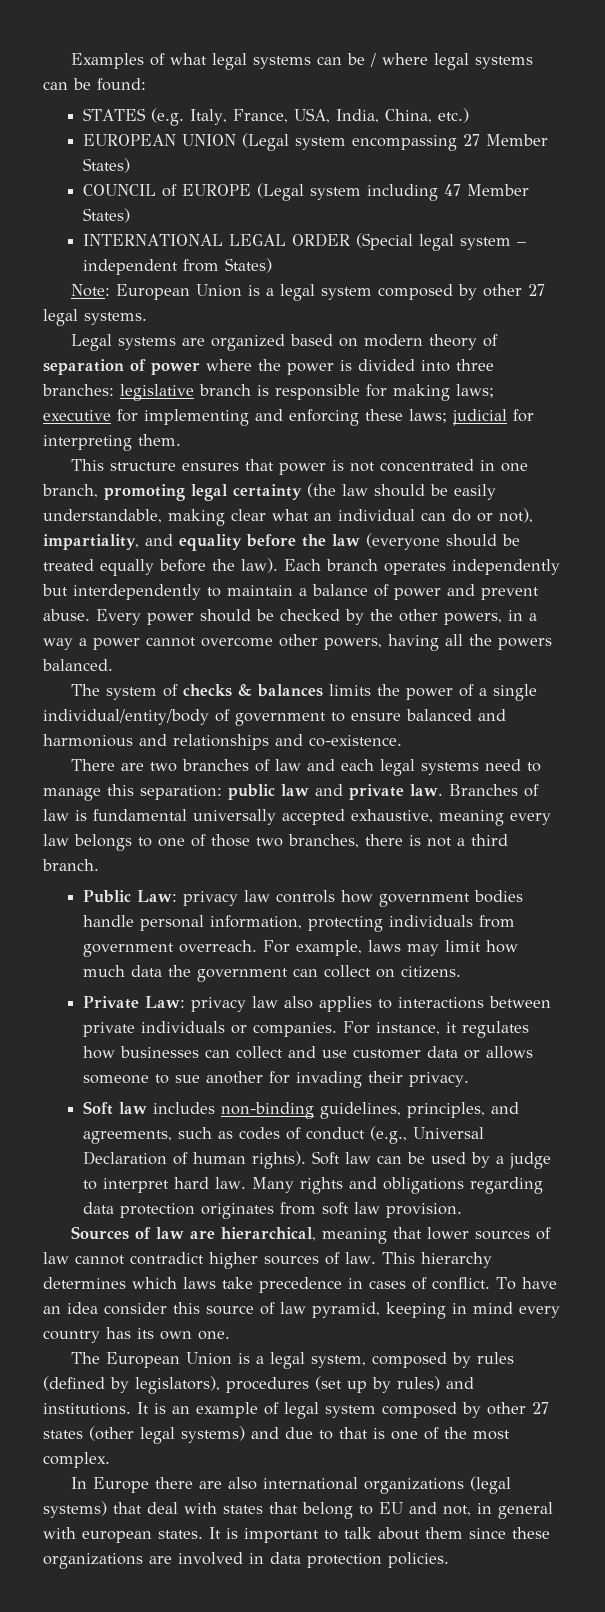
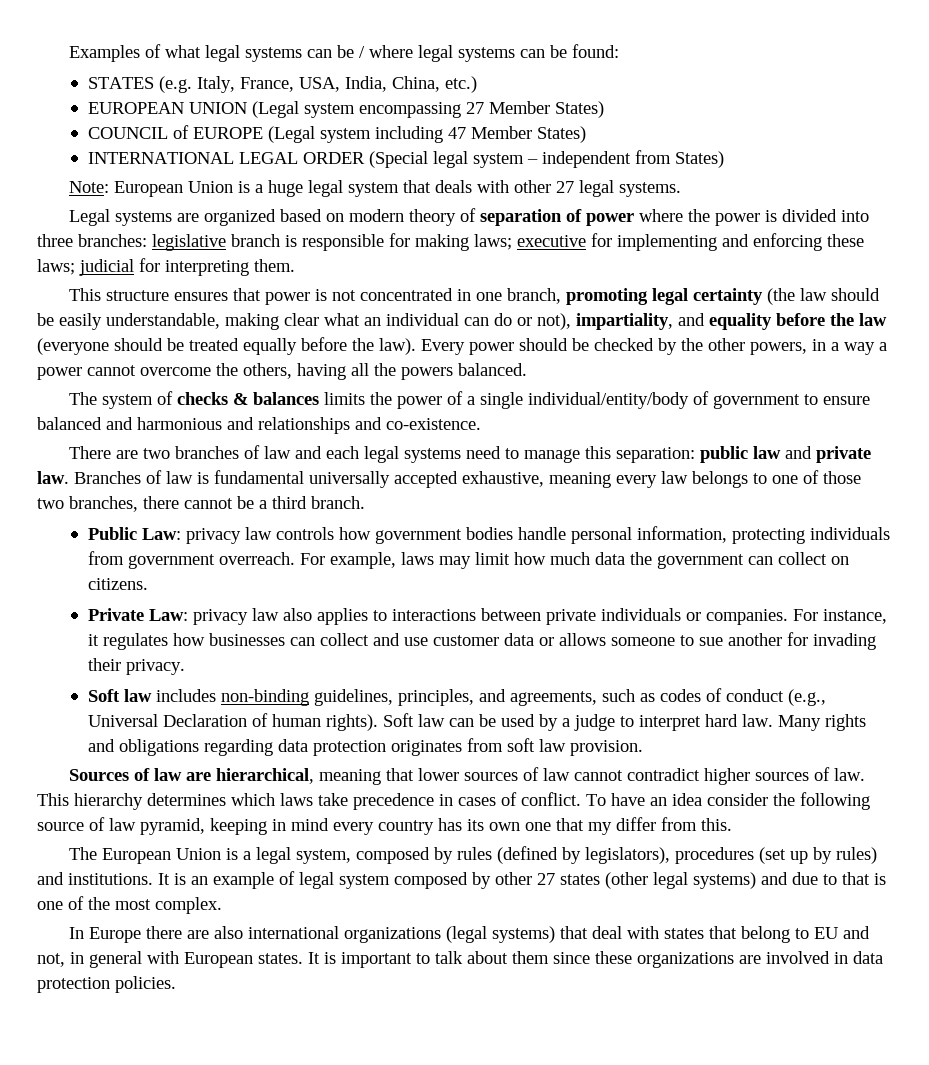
- Note: European Union is a legal system composed by other 27 legal systems.
+ Note: European Union is a huge legal system that deals with other 27 legal systems.
- Each branch operates independently but interdependently to maintain a balance of power and prevent abuse.
- Every power should be checked by the other powers, in a way a power cannot overcome other powers, having all the powers balanced.
+ Every power should be checked by the other powers, in a way a power cannot overcome the others, having all the powers balanced.
- Branches of law is fundamental universally accepted exhaustive, meaning every law belongs to one of those two branches, there is not a third branch.
+ Branches of law is fundamental universally accepted exhaustive, meaning every law belongs to one of those two branches, there cannot be a third branch.
- To have an idea consider this source of law pyramid, keeping in mind every country has its own one.
+ To have an idea consider the following source of law pyramid, keeping in mind every country has its own one that my differ from this.
- In Europe there are also international organizations (legal systems) that deal with states that belong to EU and not, in general with european states.
+ In Europe there are also international organizations (legal systems) that deal with states that belong to EU and not, in general with European states.

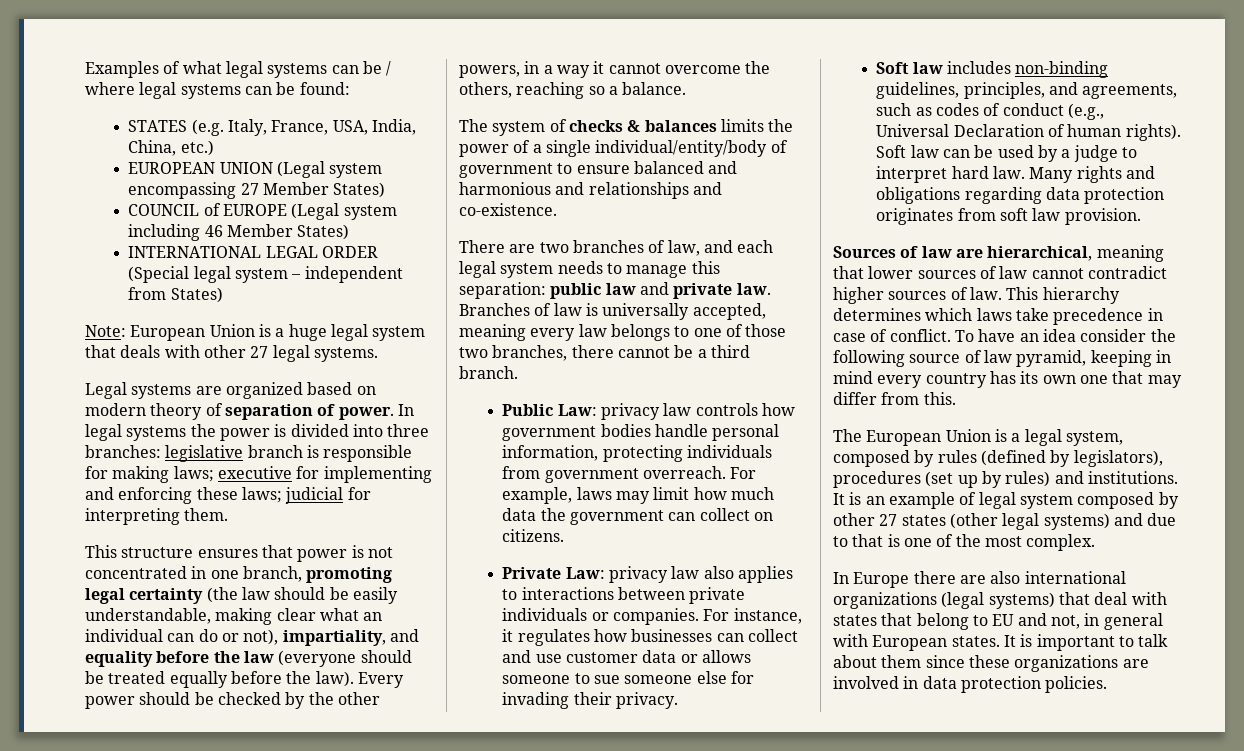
- COUNCIL of EUROPE (Legal system including 47 Member States)
+ COUNCIL of EUROPE (Legal system including 46 Member States)
- Legal systems are organized based on modern theory of separation of power where the power is divided into three branches: legislative branch is responsible for making laws; executive for implementing and enforcing these laws; judicial for interpreting them.
+ Legal systems are organized based on modern theory of separation of power. In legal systems the power is divided into three branches: legislative branch is responsible for making laws; executive for implementing and enforcing these laws; judicial for interpreting them.
- Every power should be checked by the other powers, in a way a power cannot overcome the others, having all the powers balanced.
+ Every power should be checked by the other powers, in a way it cannot overcome the others, reaching so a balance.
- There are two branches of law and each legal systems need to manage this separation: public law and private law.
+ There are two branches of law, and each legal system needs to manage this separation: public law and private law.
- Branches of law is fundamental universally accepted exhaustive, meaning every law belongs to one of those two branches, there cannot be a third branch.
+ Branches of law is universally accepted, meaning every law belongs to one of those two branches, there cannot be a third branch.
- For instance, it regulates how businesses can collect and use customer data or allows someone to sue another for invading their privacy.
+ For instance, it regulates how businesses can collect and use customer data or allows someone to sue someone else for invading their privacy.
- This hierarchy determines which laws take precedence in cases of conflict.
+ This hierarchy determines which laws take precedence in case of conflict.
- To have an idea consider the following source of law pyramid, keeping in mind every country has its own one that my differ from this.
+ To have an idea consider the following source of law pyramid, keeping in mind every country has its own one that may differ from this.

